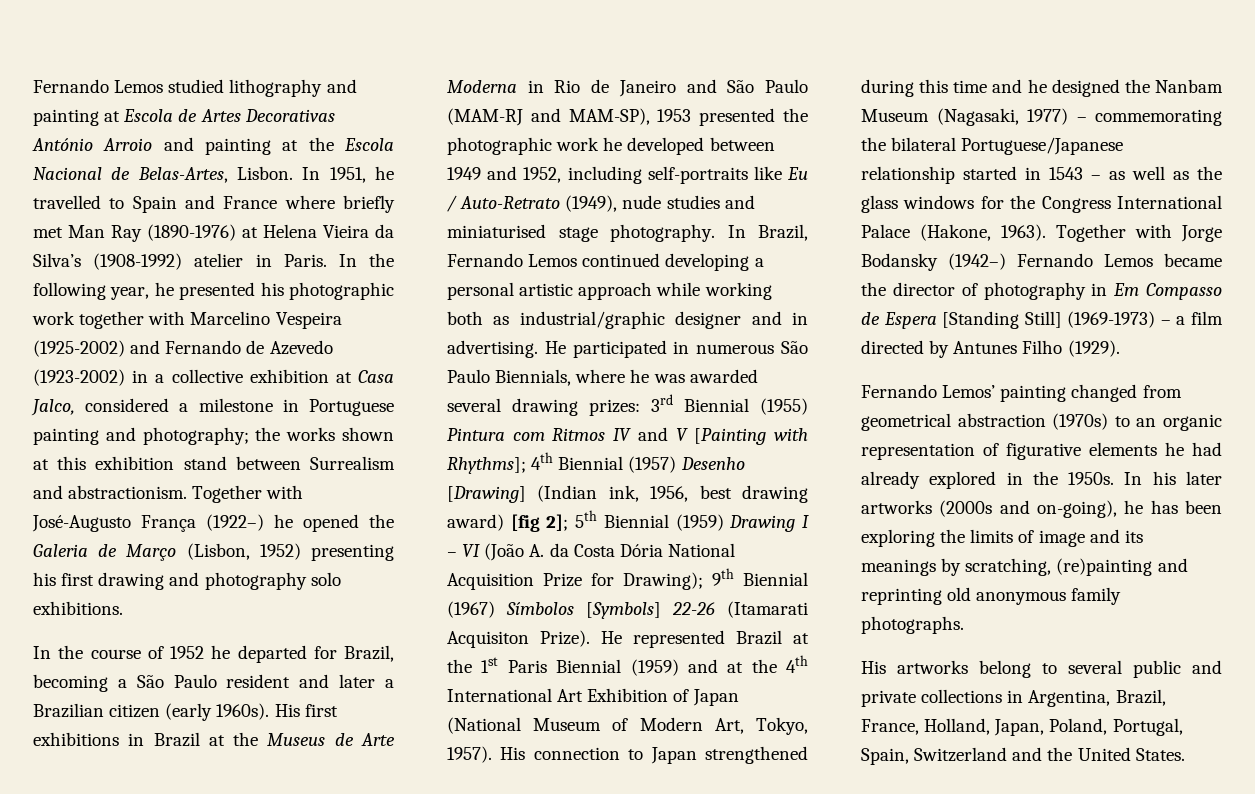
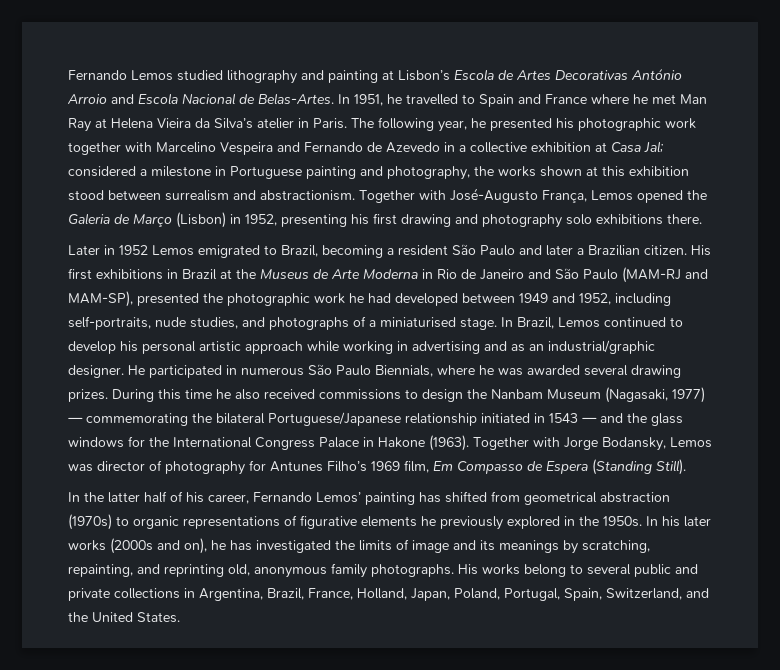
- Fernando Lemos studied lithography and painting at Escola de Artes Decorativas António Arroio and painting at the Escola Nacional de Belas-Artes, Lisbon.
+ Fernando Lemos studied lithography and painting at Lisbon’s Escola de Artes Decorativas António Arroio and Escola Nacional de Belas-Artes.
- In 1951, he travelled to Spain and France where briefly met Man Ray (1890-1976) at Helena Vieira da Silva’s (1908-1992) atelier in Paris.
+ In 1951, he travelled to Spain and France where he met Man Ray at Helena Vieira da Silva’s atelier in Paris.
- In the following year, he presented his photographic work together with Marcelino Vespeira (1925-2002) and Fernando de Azevedo (1923-2002) in a collective exhibition at Casa Jalco, considered a milestone in Portuguese painting and photography; the works shown at this exhibition stand between Surrealism and abstractionism.
+ The following year, he presented his photographic work together with Marcelino Vespeira and Fernando de Azevedo in a collective exhibition at Casa Jal; considered a milestone in Portuguese painting and photography, the works shown at this exhibition stood between surrealism and abstractionism.
- Together with José-Augusto França (1922–) he opened the Galeria de Março (Lisbon, 1952) presenting his first drawing and photography solo exhibitions.
- In the course of 1952 he departed for Brazil, becoming a São Paulo resident and later a Brazilian citizen (early 1960s).
+ Together with José-Augusto França, Lemos opened the Galeria de Março (Lisbon) in 1952, presenting his first drawing and photography solo exhibitions there.
+ Later in 1952 Lemos emigrated to Brazil, becoming a resident São Paulo and later a Brazilian citizen.
- His first exhibitions in Brazil at the Museus de Arte Moderna in Rio de Janeiro and São Paulo (MAM-RJ and MAM-SP), 1953 presented the photographic work he developed between 1949 and 1952, including self-portraits like Eu / Auto-Retrato (1949), nude studies and miniaturised stage photography.
+ His first exhibitions in Brazil at the Museus de Arte Moderna in Rio de Janeiro and São Paulo (MAM-RJ and MAM-SP), presented the photographic work he had developed between 1949 and 1952, including self-portraits, nude studies, and photographs of a miniaturised stage.
- In Brazil, Fernando Lemos continued developing a personal artistic approach while working both as industrial/graphic designer and in advertising.
+ In Brazil, Lemos continued to develop his personal artistic approach while working in advertising and as an industrial/graphic designer.
- He participated in numerous São Paulo Biennials, where he was awarded several drawing prizes: 3rd Biennial (1955) Pintura com Ritmos IV and V [Painting with Rhythms]; 4th Biennial (1957) Desenho [Drawing] (Indian ink, 1956, best drawing award) [fig 2]; 5th Biennial (1959) Drawing I – VI (João A. da Costa Dória National Acquisition Prize for Drawing); 9th Biennial (1967) Símbolos [Symbols] 22-26 (Itamarati Acquisiton Prize). He represented Brazil at the 1st Paris Biennial (1959) and at the 4th International Art Exhibition of Japan (National Museum of Modern Art, Tokyo, 1957). His connection to Japan strengthened during this time and he designed the Nanbam Museum (Nagasaki, 1977) – commemorating the bilateral Portuguese/Japanese relationship started in 1543 – as well as the glass windows for the Congress International Palace (Hakone, 1963). Together with Jorge Bodansky (1942–) Fernando Lemos became the director of photography in Em Compasso de Espera [Standing Still] (1969-1973) – a film directed by Antunes Filho (1929).
- Fernando Lemos’ painting changed from geometrical abstraction (1970s) to an organic representation of figurative elements he had already explored in the 1950s.
+ He participated in numerous São Paulo Biennials, where he was awarded several drawing prizes. During this time he also received commissions to design the Nanbam Museum (Nagasaki, 1977) — commemorating the bilateral Portuguese/Japanese relationship initiated in 1543 — and the glass windows for the International Congress Palace in Hakone (1963). Together with Jorge Bodansky, Lemos was director of photography for Antunes Filho’s 1969 film, Em Compasso de Espera (Standing Still).
+ In the latter half of his career, Fernando Lemos’ painting has shifted from geometrical abstraction (1970s) to organic representations of figurative elements he previously explored in the 1950s.
- In his later artworks (2000s and on-going), he has been exploring the limits of image and its meanings by scratching, (re)painting and reprinting old anonymous family photographs.
- His artworks belong to several public and private collections in Argentina, Brazil, France, Holland, Japan, Poland, Portugal, Spain, Switzerland and the United States.
+ In his later works (2000s and on), he has investigated the limits of image and its meanings by scratching, repainting, and reprinting old, anonymous family photographs. His works belong to several public and private collections in Argentina, Brazil, France, Holland, Japan, Poland, Portugal, Spain, Switzerland, and the United States.

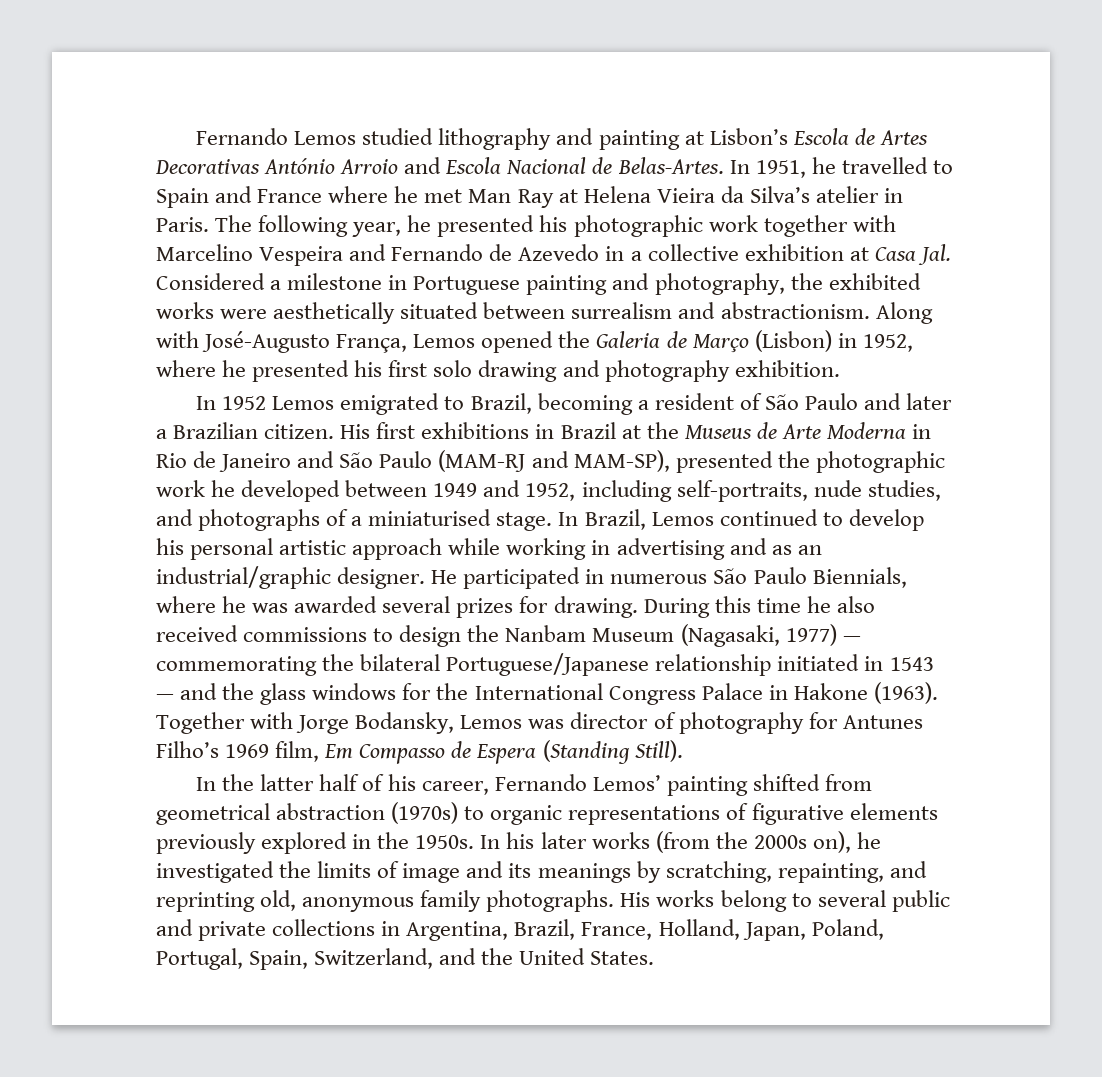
- The following year, he presented his photographic work together with Marcelino Vespeira and Fernando de Azevedo in a collective exhibition at Casa Jal; considered a milestone in Portuguese painting and photography, the works shown at this exhibition stood between surrealism and abstractionism.
+ The following year, he presented his photographic work together with Marcelino Vespeira and Fernando de Azevedo in a collective exhibition at Casa Jal. Considered a milestone in Portuguese painting and photography, the exhibited works were aesthetically situated between surrealism and abstractionism.
- Together with José-Augusto França, Lemos opened the Galeria de Março (Lisbon) in 1952, presenting his first drawing and photography solo exhibitions there.
- Later in 1952 Lemos emigrated to Brazil, becoming a resident São Paulo and later a Brazilian citizen.
+ Along with José-Augusto França, Lemos opened the Galeria de Março (Lisbon) in 1952, where he presented his first solo drawing and photography exhibition.
+ In 1952 Lemos emigrated to Brazil, becoming a resident of São Paulo and later a Brazilian citizen.
- His first exhibitions in Brazil at the Museus de Arte Moderna in Rio de Janeiro and São Paulo (MAM-RJ and MAM-SP), presented the photographic work he had developed between 1949 and 1952, including self-portraits, nude studies, and photographs of a miniaturised stage.
+ His first exhibitions in Brazil at the Museus de Arte Moderna in Rio de Janeiro and São Paulo (MAM-RJ and MAM-SP), presented the photographic work he developed between 1949 and 1952, including self-portraits, nude studies, and photographs of a miniaturised stage.
- He participated in numerous São Paulo Biennials, where he was awarded several drawing prizes.
+ He participated in numerous São Paulo Biennials, where he was awarded several prizes for drawing.
- In the latter half of his career, Fernando Lemos’ painting has shifted from geometrical abstraction (1970s) to organic representations of figurative elements he previously explored in the 1950s.
+ In the latter half of his career, Fernando Lemos’ painting shifted from geometrical abstraction (1970s) to organic representations of figurative elements previously explored in the 1950s.
- In his later works (2000s and on), he has investigated the limits of image and its meanings by scratching, repainting, and reprinting old, anonymous family photographs.
+ In his later works (from the 2000s on), he investigated the limits of image and its meanings by scratching, repainting, and reprinting old, anonymous family photographs.

